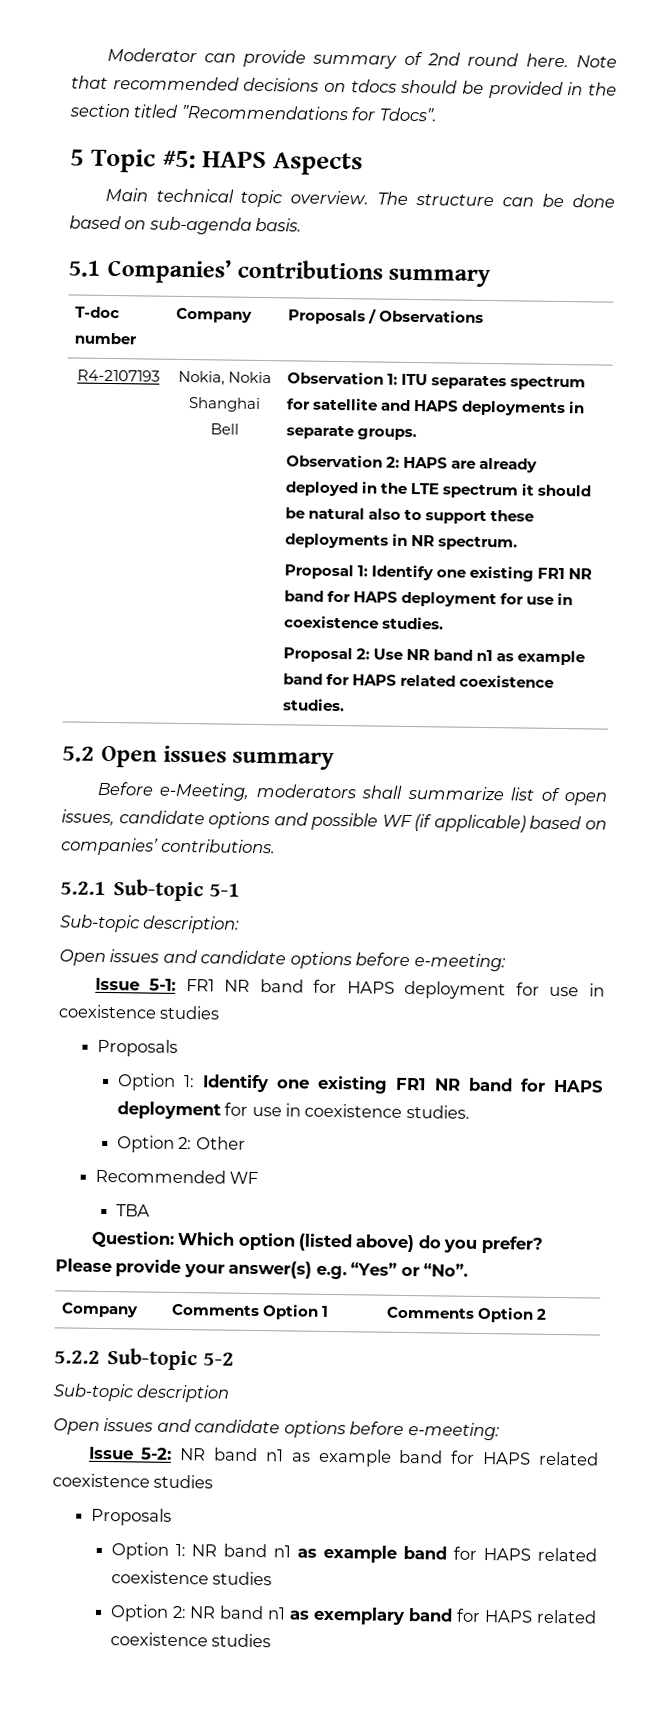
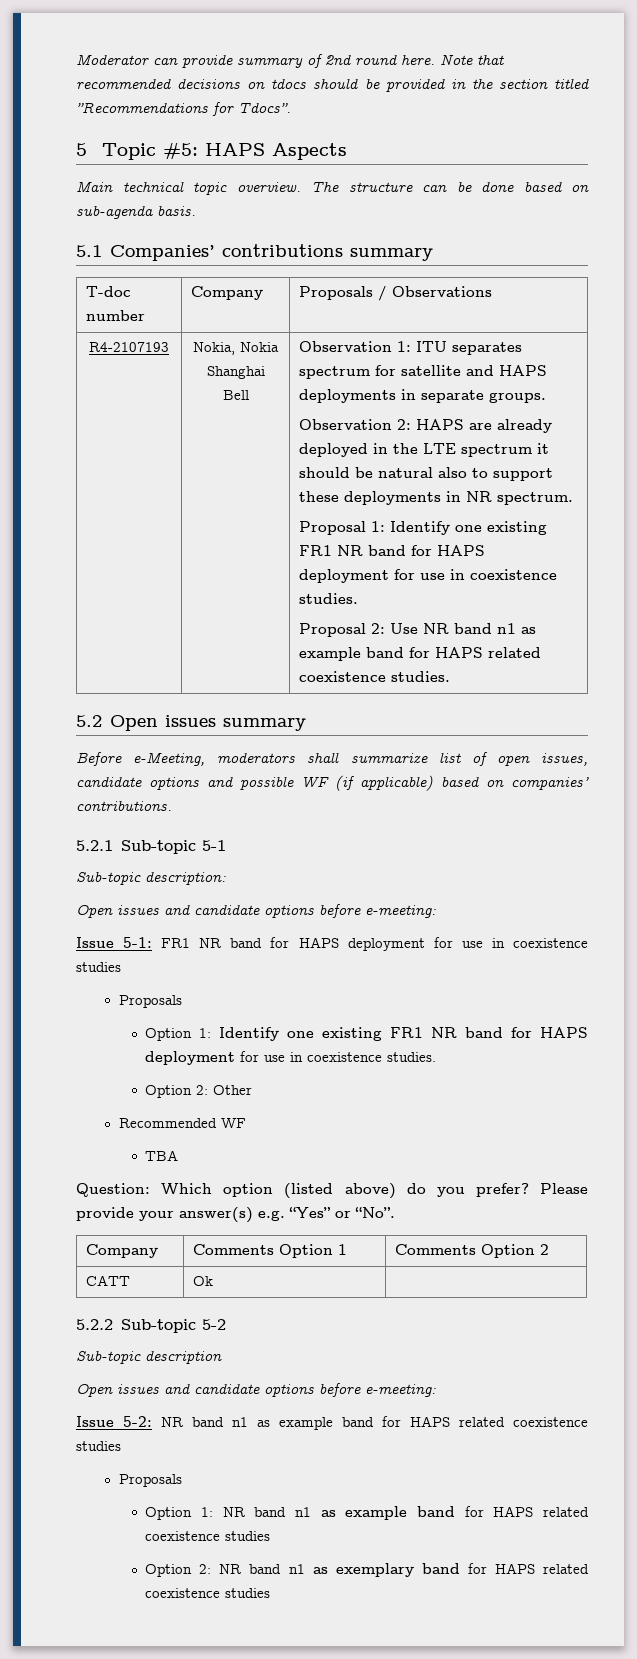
+ CATT | Ok |

